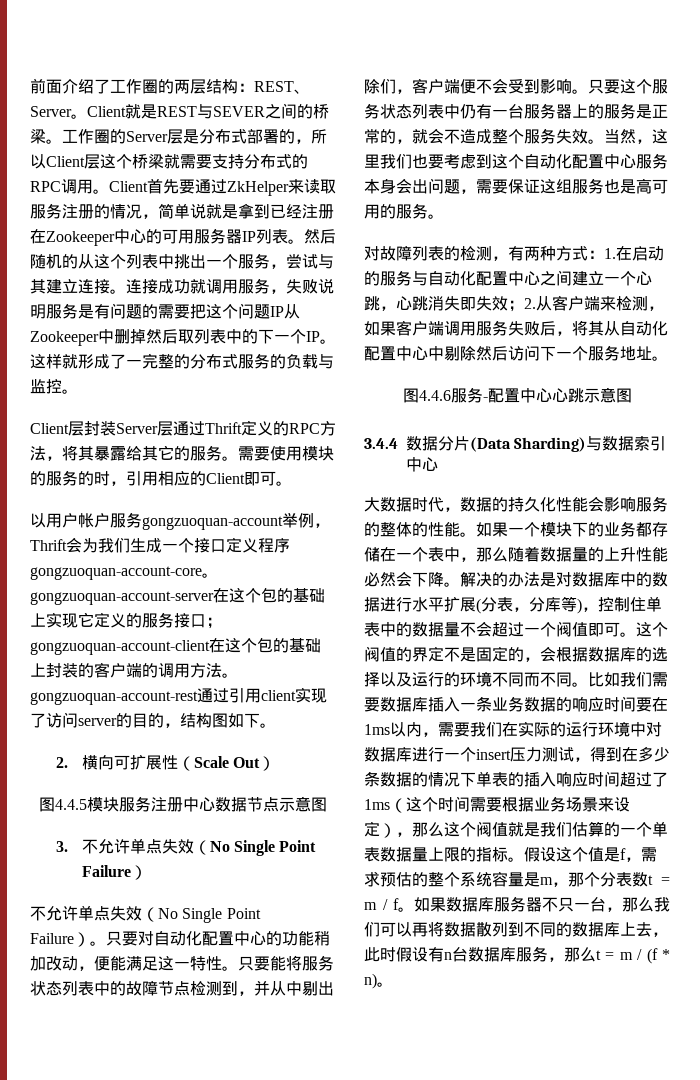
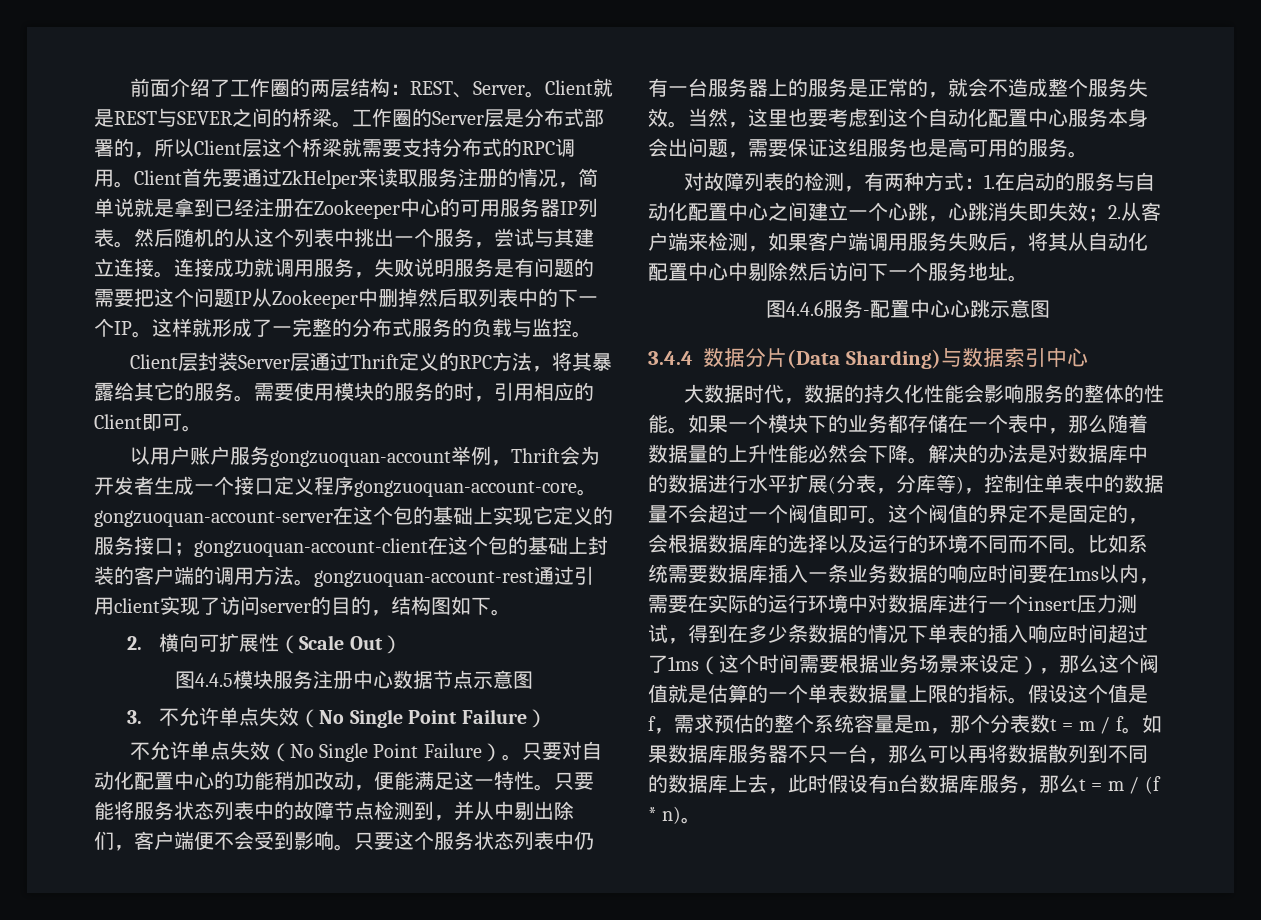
- 以用户帐户服务gongzuoquan-account举例，Thrift会为我们生成一个接口定义程序gongzuoquan-account-core。gongzuoquan-account-server在这个包的基础上实现它定义的服务接口；gongzuoquan-account-client在这个包的基础上封装的客户端的调用方法。gongzuoquan-account-rest通过引用client实现了访问server的目的，结构图如下。
+ 以用户账户服务gongzuoquan-account举例，Thrift会为开发者生成一个接口定义程序gongzuoquan-account-core。gongzuoquan-account-server在这个包的基础上实现它定义的服务接口；gongzuoquan-account-client在这个包的基础上封装的客户端的调用方法。gongzuoquan-account-rest通过引用client实现了访问server的目的，结构图如下。
- 当然，这里我们也要考虑到这个自动化配置中心服务本身会出问题，需要保证这组服务也是高可用的服务。
+ 当然，这里也要考虑到这个自动化配置中心服务本身会出问题，需要保证这组服务也是高可用的服务。
- 比如我们需要数据库插入一条业务数据的响应时间要在1ms以内，需要我们在实际的运行环境中对数据库进行一个insert压力测试，得到在多少条数据的情况下单表的插入响应时间超过了1ms（这个时间需要根据业务场景来设定），那么这个阀值就是我们估算的一个单表数据量上限的指标。
+ 比如系统需要数据库插入一条业务数据的响应时间要在1ms以内，需要在实际的运行环境中对数据库进行一个insert压力测试，得到在多少条数据的情况下单表的插入响应时间超过了1ms（这个时间需要根据业务场景来设定），那么这个阀值就是估算的一个单表数据量上限的指标。
- 如果数据库服务器不只一台，那么我们可以再将数据散列到不同的数据库上去，此时假设有n台数据库服务，那么t = m / (f * n)。
+ 如果数据库服务器不只一台，那么可以再将数据散列到不同的数据库上去，此时假设有n台数据库服务，那么t = m / (f * n)。

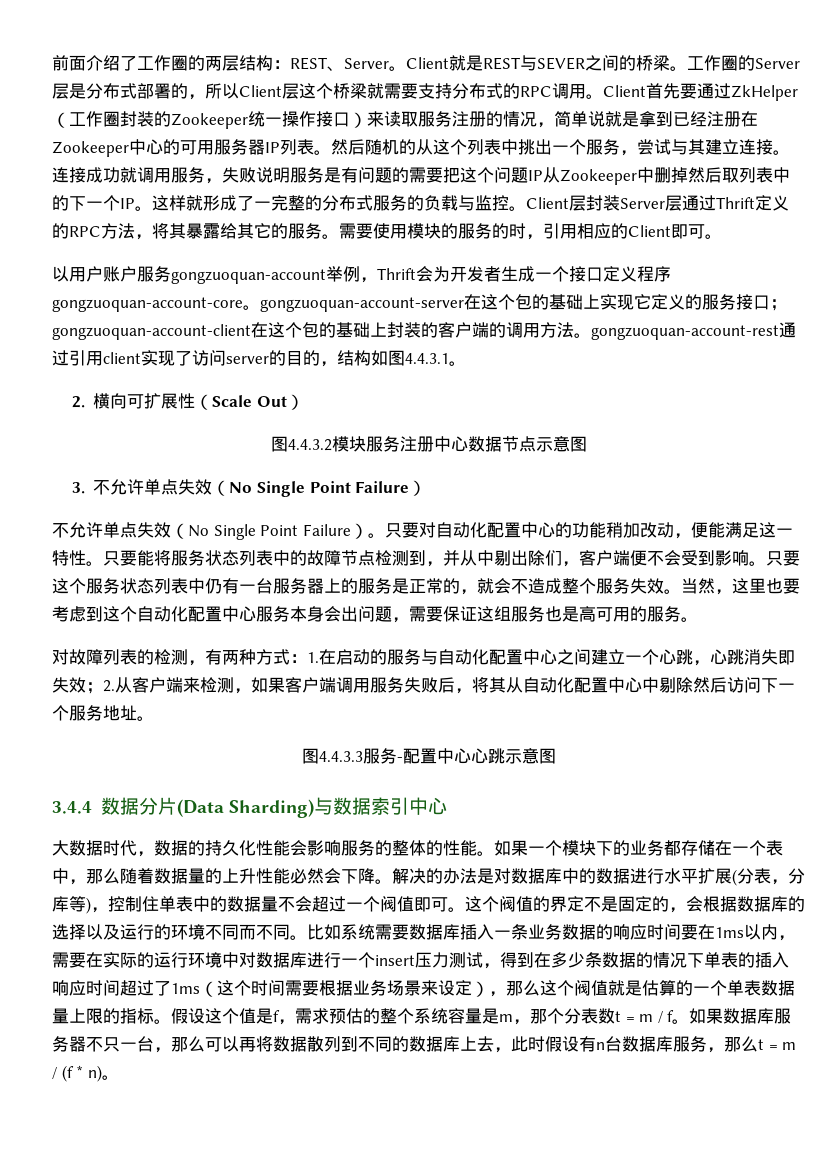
- Client首先要通过ZkHelper来读取服务注册的情况，简单说就是拿到已经注册在Zookeeper中心的可用服务器IP列表。
+ Client首先要通过ZkHelper（工作圈封装的Zookeeper统一操作接口）来读取服务注册的情况，简单说就是拿到已经注册在Zookeeper中心的可用服务器IP列表。
- 这样就形成了一完整的分布式服务的负载与监控。
- Client层封装Server层通过Thrift定义的RPC方法，将其暴露给其它的服务。
+ 这样就形成了一完整的分布式服务的负载与监控。Client层封装Server层通过Thrift定义的RPC方法，将其暴露给其它的服务。
- 以用户账户服务gongzuoquan-account举例，Thrift会为开发者生成一个接口定义程序gongzuoquan-account-core。gongzuoquan-account-server在这个包的基础上实现它定义的服务接口；gongzuoquan-account-client在这个包的基础上封装的客户端的调用方法。gongzuoquan-account-rest通过引用client实现了访问server的目的，结构图如下。
+ 以用户账户服务gongzuoquan-account举例，Thrift会为开发者生成一个接口定义程序gongzuoquan-account-core。gongzuoquan-account-server在这个包的基础上实现它定义的服务接口；gongzuoquan-account-client在这个包的基础上封装的客户端的调用方法。gongzuoquan-account-rest通过引用client实现了访问server的目的，结构如图4.4.3.1。
- 图4.4.5模块服务注册中心数据节点示意图
+ 图4.4.3.2模块服务注册中心数据节点示意图
- 图4.4.6服务-配置中心心跳示意图
+ 图4.4.3.3服务-配置中心心跳示意图

